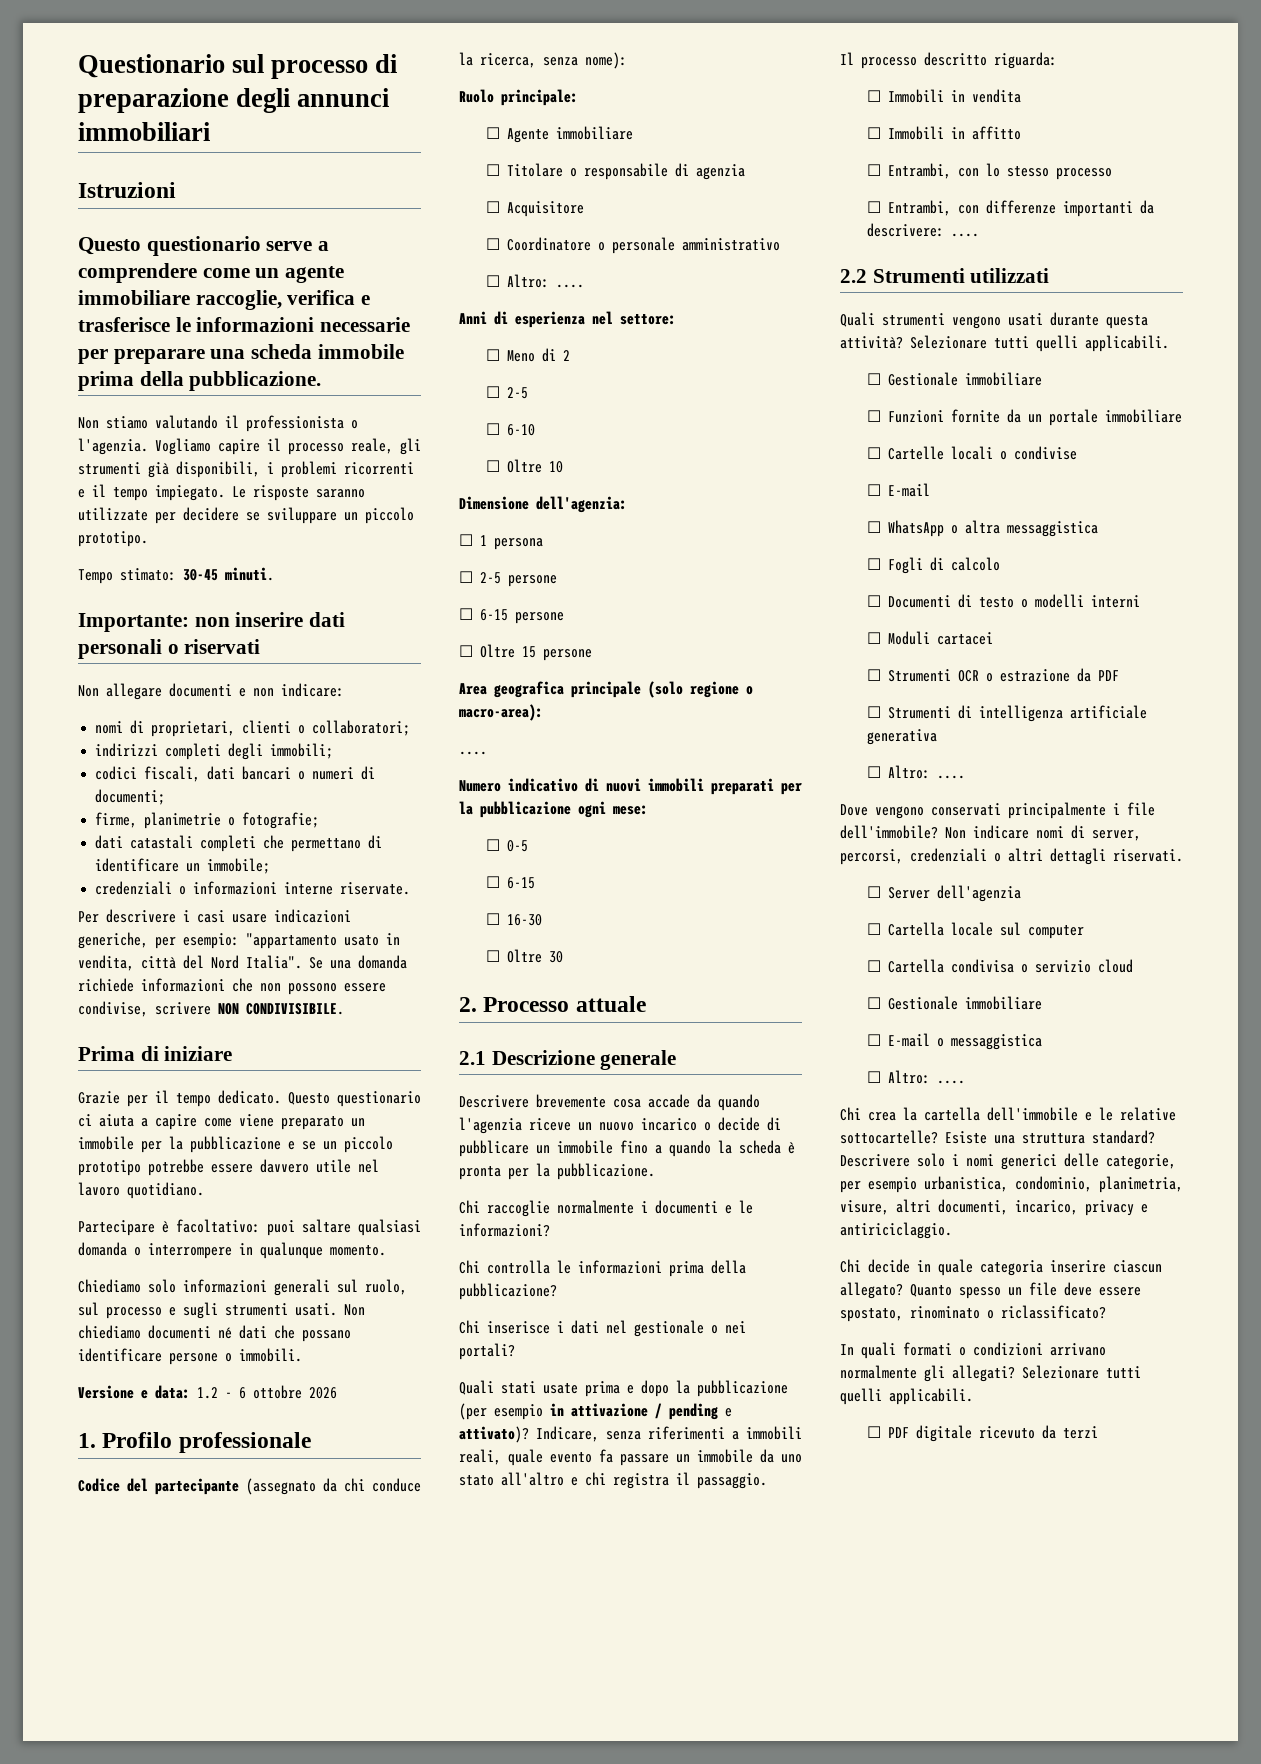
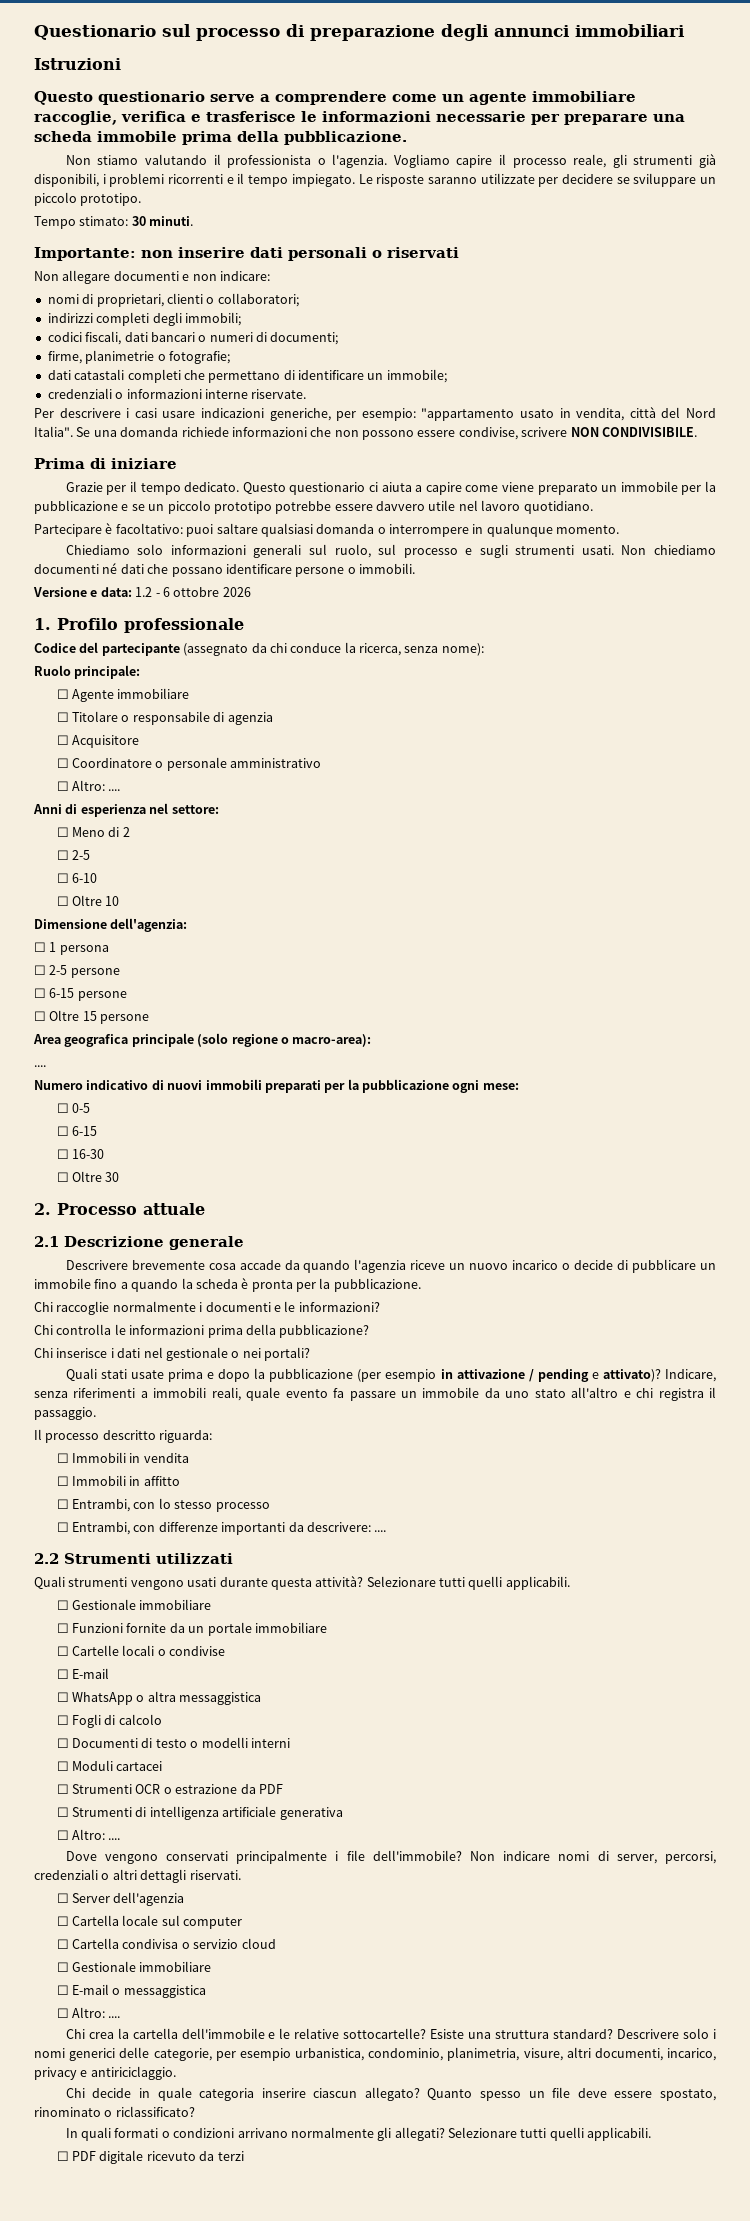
- Tempo stimato: 30-45 minuti.
+ Tempo stimato: 30 minuti.

